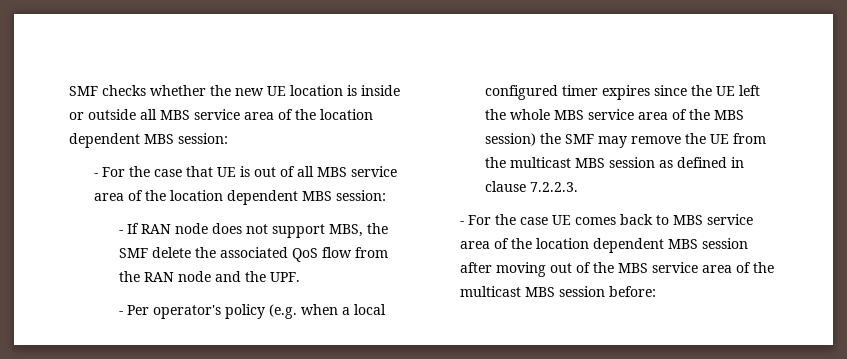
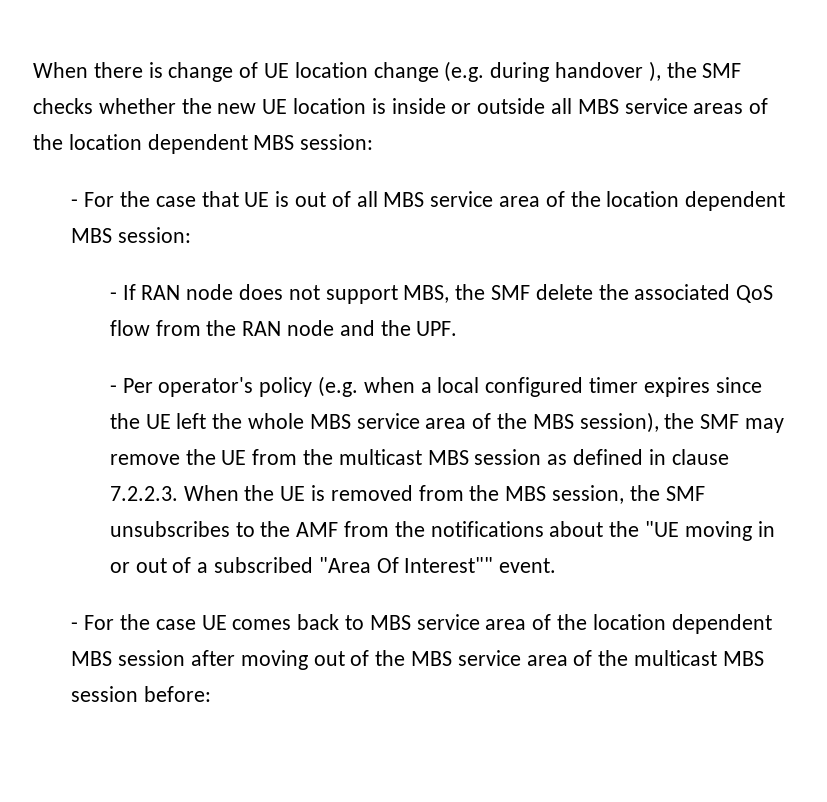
- SMF checks whether the new UE location is inside or outside all MBS service area of the location dependent MBS session:
+ When there is change of UE location change (e.g. during handover ), the SMF checks whether the new UE location is inside or outside all MBS service areas of the location dependent MBS session:
- - Per operator's policy (e.g. when a local configured timer expires since the UE left the whole MBS service area of the MBS session) the SMF may remove the UE from the multicast MBS session as defined in clause 7.2.2.3.
+ - Per operator's policy (e.g. when a local configured timer expires since the UE left the whole MBS service area of the MBS session), the SMF may remove the UE from the multicast MBS session as defined in clause 7.2.2.3. When the UE is removed from the MBS session, the SMF unsubscribes to the AMF from the notifications about the "UE moving in or out of a subscribed "Area Of Interest"" event.

